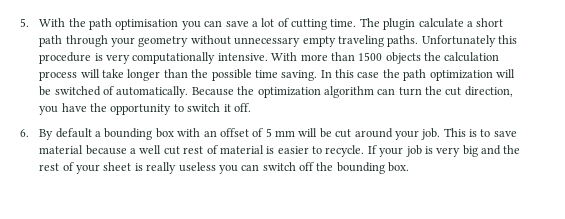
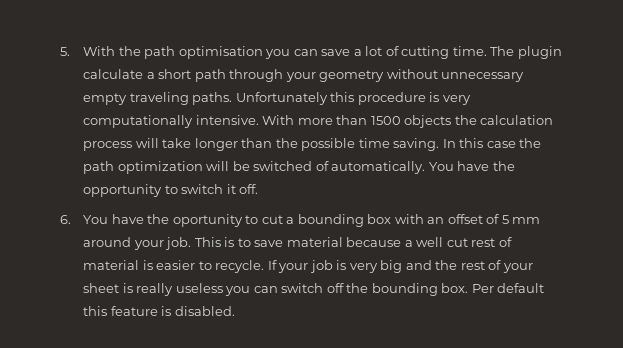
- Because the optimization algorithm can turn the cut direction, you have the opportunity to switch it off.
+ You have the opportunity to switch it off.
- 6. By default a bounding box with an offset of 5 mm will be cut around your job.
+ 6. You have the oportunity to cut a bounding box with an offset of 5 mm around your job.
+ Per default this feature is disabled.

